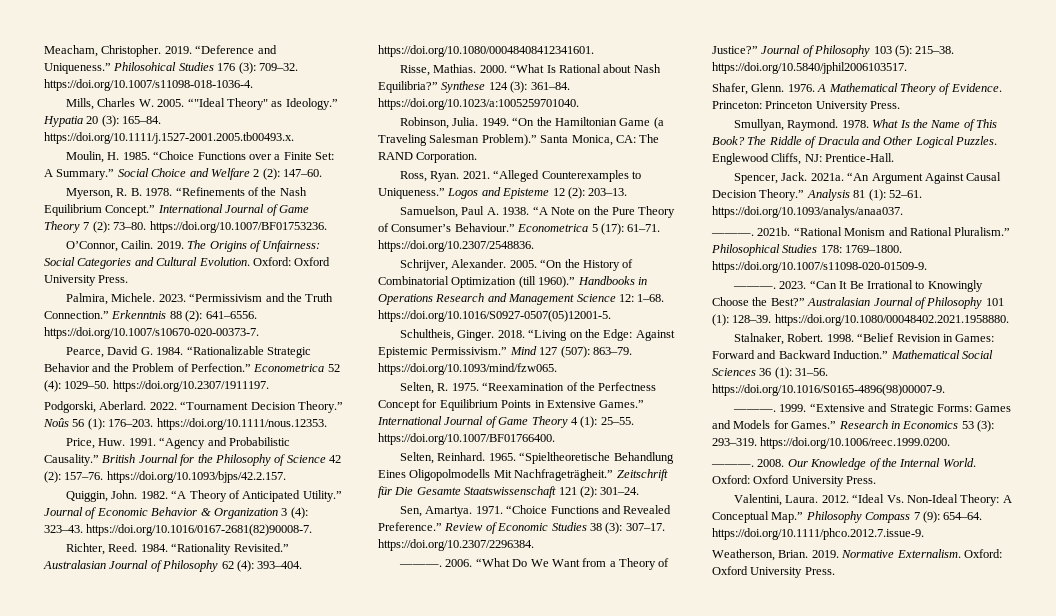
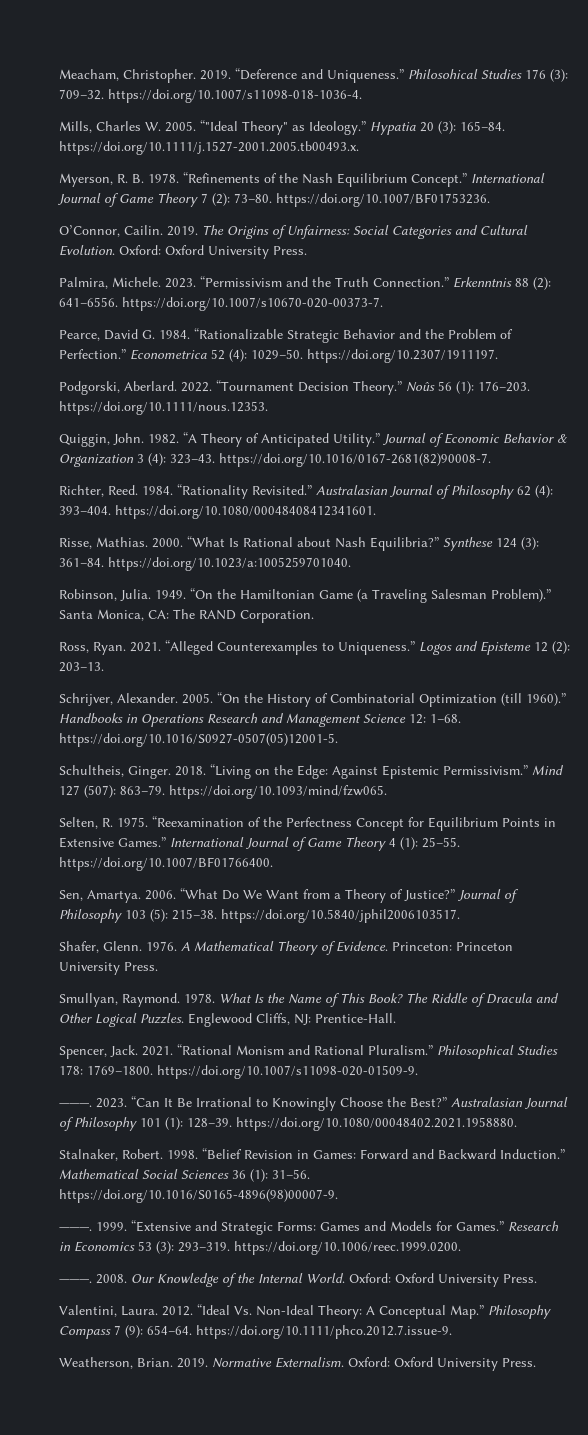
- Moulin, H. 1985. “Choice Functions over a Finite Set: A Summary.” Social Choice and Welfare 2 (2): 147–60.
- Price, Huw. 1991. “Agency and Probabilistic Causality.” British Journal for the Philosophy of Science 42 (2): 157–76. https://doi.org/10.1093/bjps/42.2.157.
- Samuelson, Paul A. 1938. “A Note on the Pure Theory of Consumer’s Behaviour.” Econometrica 5 (17): 61–71. https://doi.org/10.2307/2548836.
- Selten, Reinhard. 1965. “Spieltheoretische Behandlung Eines Oligopolmodells Mit Nachfrageträgheit.” Zeitschrift für Die Gesamte Staatswissenschaft 121 (2): 301–24.
- Sen, Amartya. 1971. “Choice Functions and Revealed Preference.” Review of Economic Studies 38 (3): 307–17. https://doi.org/10.2307/2296384.
- ———.
+ Sen, Amartya.
- Spencer, Jack. 2021a. “An Argument Against Causal Decision Theory.” Analysis 81 (1): 52–61. https://doi.org/10.1093/analys/anaa037.
- ———. 2021b.
+ Spencer, Jack. 2021.

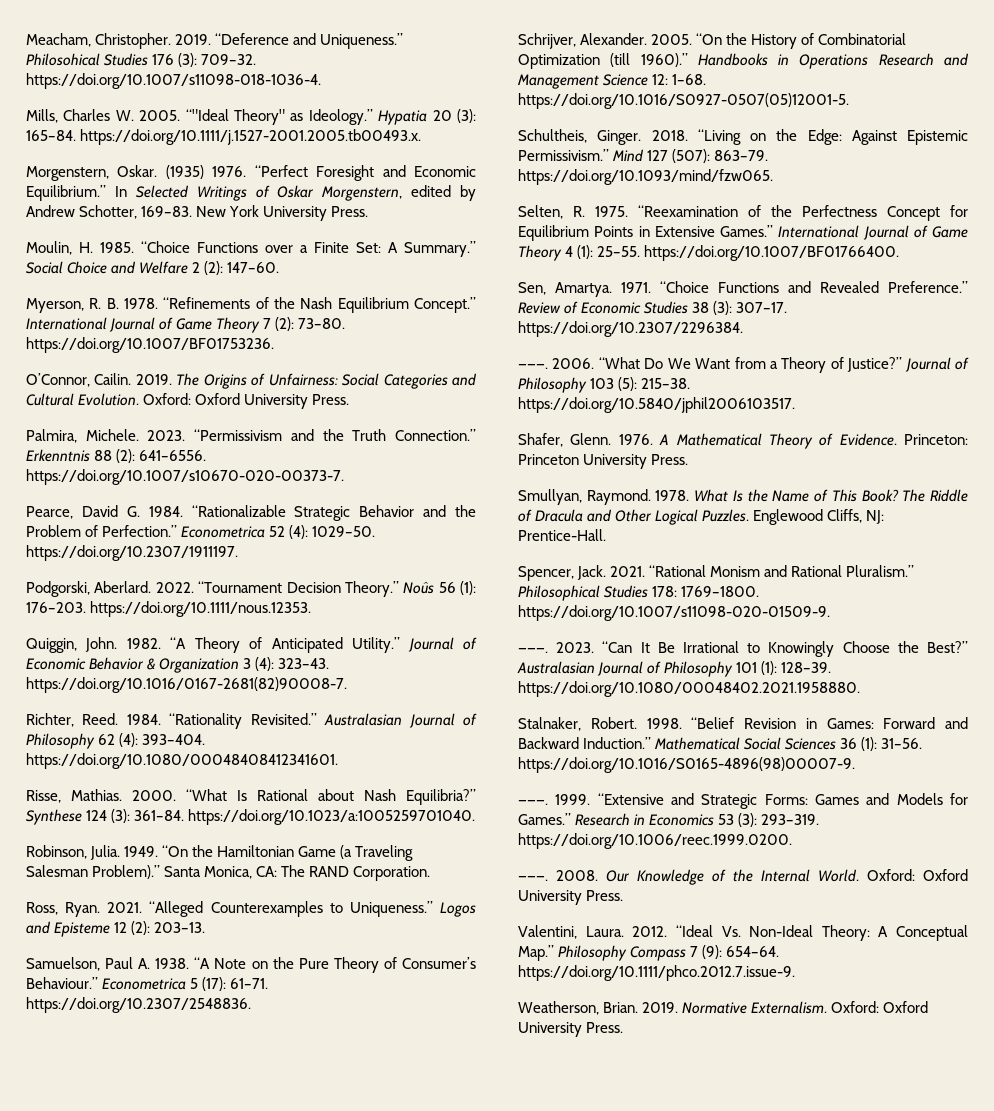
+ Morgenstern, Oskar. (1935) 1976. “Perfect Foresight and Economic Equilibrium.” In Selected Writings of Oskar Morgenstern, edited by Andrew Schotter, 169–83. New York University Press.
+ Moulin, H. 1985. “Choice Functions over a Finite Set: A Summary.” Social Choice and Welfare 2 (2): 147–60.
+ Samuelson, Paul A. 1938. “A Note on the Pure Theory of Consumer’s Behaviour.” Econometrica 5 (17): 61–71. https://doi.org/10.2307/2548836.
+ 1971. “Choice Functions and Revealed Preference.” Review of Economic Studies 38 (3): 307–17. https://doi.org/10.2307/2296384.
+ ———.

